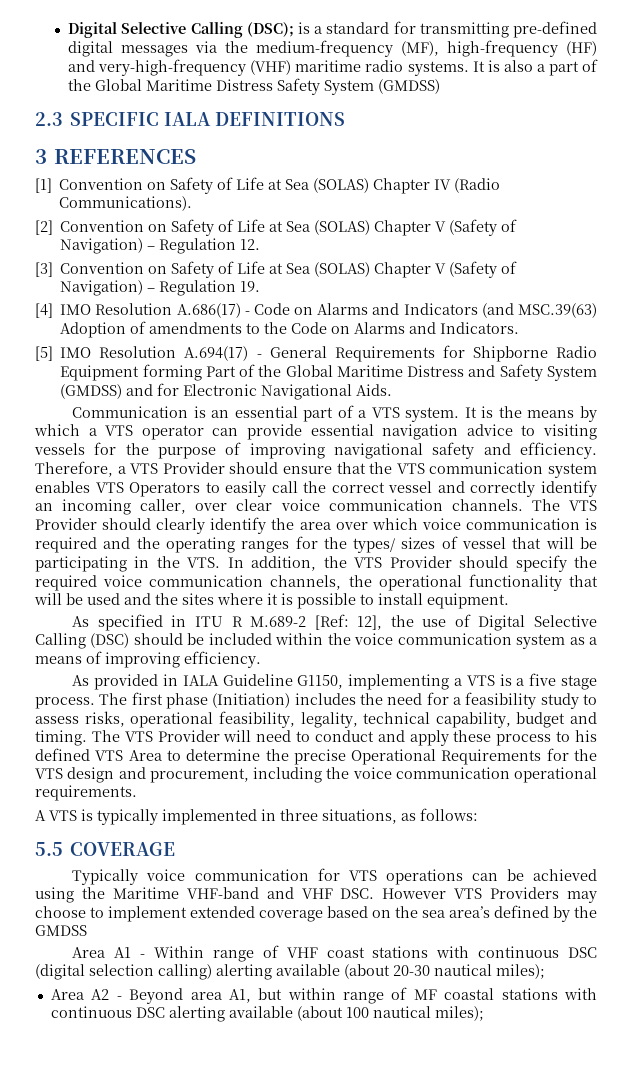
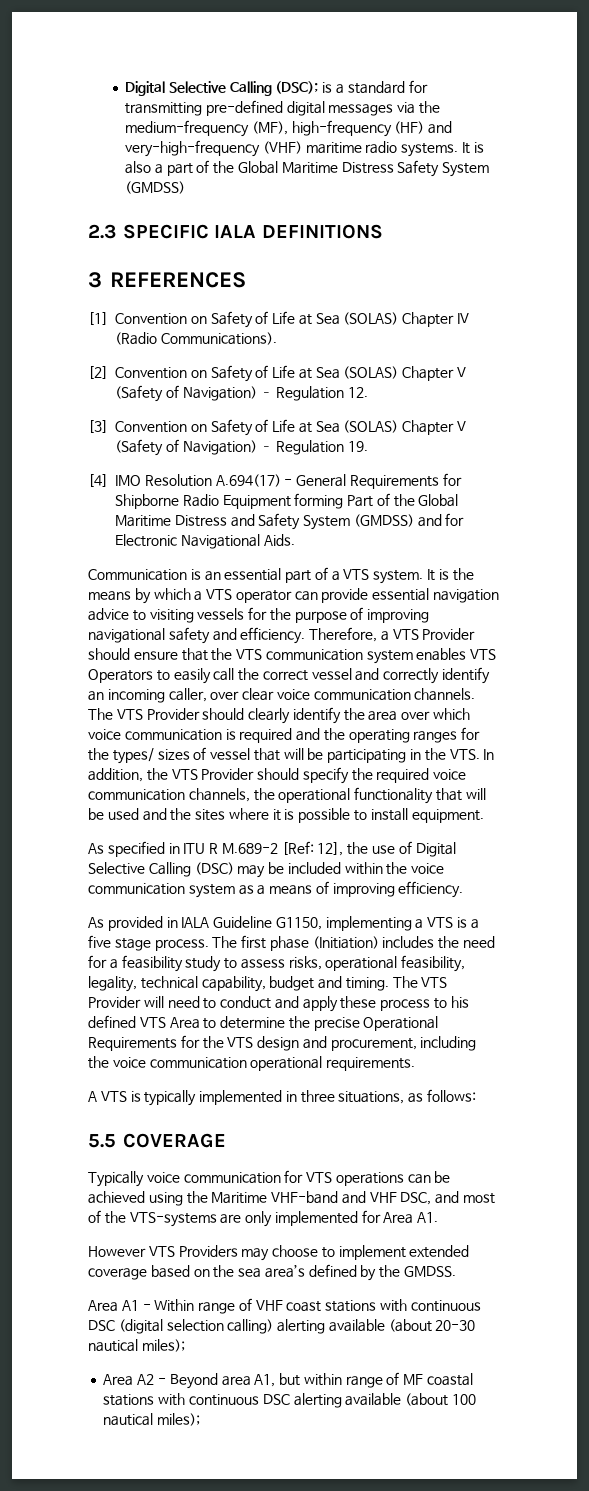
- [4] IMO Resolution A.686(17) - Code on Alarms and Indicators (and MSC.39(63) Adoption of amendments to the Code on Alarms and Indicators.
- [5] IMO Resolution A.694(17) - General Requirements for Shipborne Radio Equipment forming Part of the Global Maritime Distress and Safety System (GMDSS) and for Electronic Navigational Aids.
+ [4] IMO Resolution A.694(17) - General Requirements for Shipborne Radio Equipment forming Part of the Global Maritime Distress and Safety System (GMDSS) and for Electronic Navigational Aids.
- As specified in ITU R M.689-2 [Ref: 12], the use of Digital Selective Calling (DSC) should be included within the voice communication system as a means of improving efficiency.
+ As specified in ITU R M.689-2 [Ref: 12], the use of Digital Selective Calling (DSC) may be included within the voice communication system as a means of improving efficiency.
- Typically voice communication for VTS operations can be achieved using the Maritime VHF-band and VHF DSC. However VTS Providers may choose to implement extended coverage based on the sea area’s defined by the GMDSS
+ Typically voice communication for VTS operations can be achieved using the Maritime VHF-band and VHF DSC, and most of the VTS-systems are only implemented for Area A1.
+ However VTS Providers may choose to implement extended coverage based on the sea area’s defined by the GMDSS.

